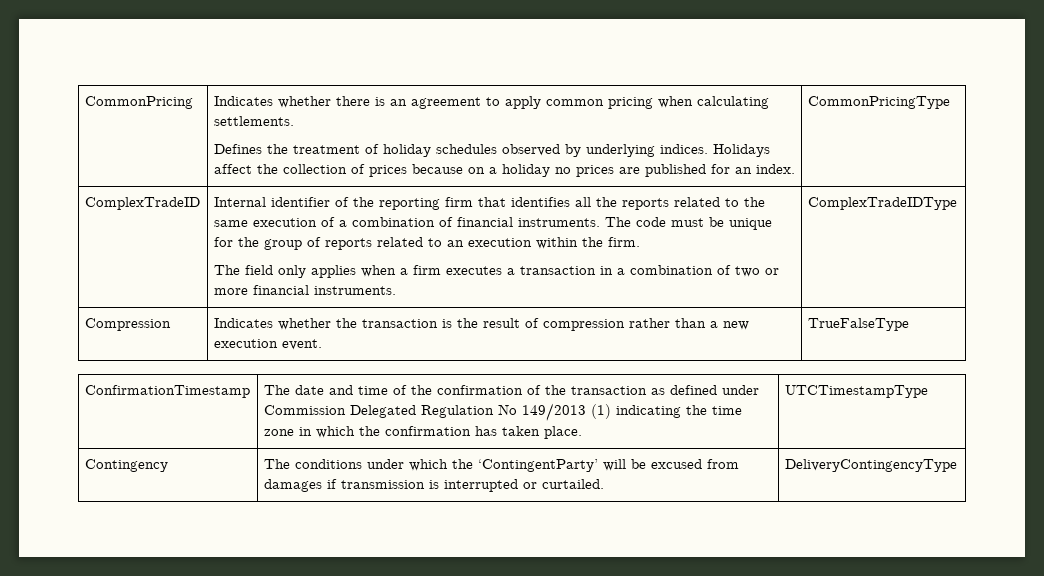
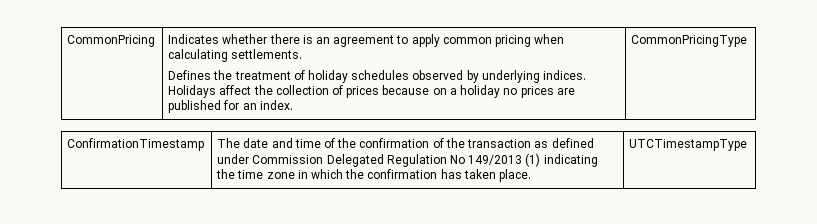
- ComplexTradeID | Internal identifier of the reporting firm that identifies all the reports related to the same execution of a combination of financial instruments. The code must be unique for the group of reports related to an execution within the firm.
- The field only applies when a firm executes a transaction in a combination of two or more financial instruments. | ComplexTradeIDType
- Compression | Indicates whether the transaction is the result of compression rather than a new execution event. | TrueFalseType
- Contingency | The conditions under which the ‘ContingentParty’ will be excused from damages if transmission is interrupted or curtailed. | DeliveryContingencyType

